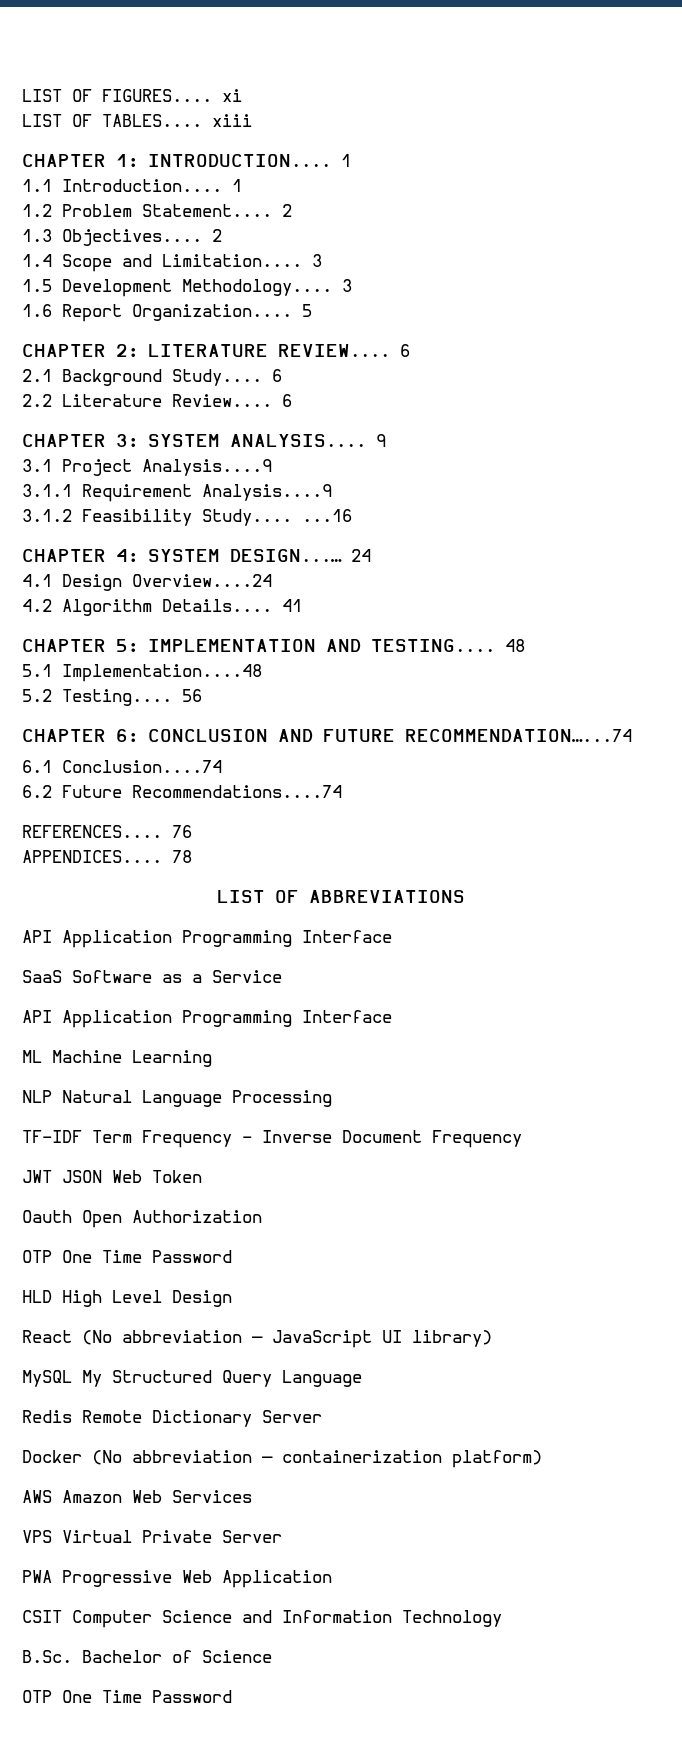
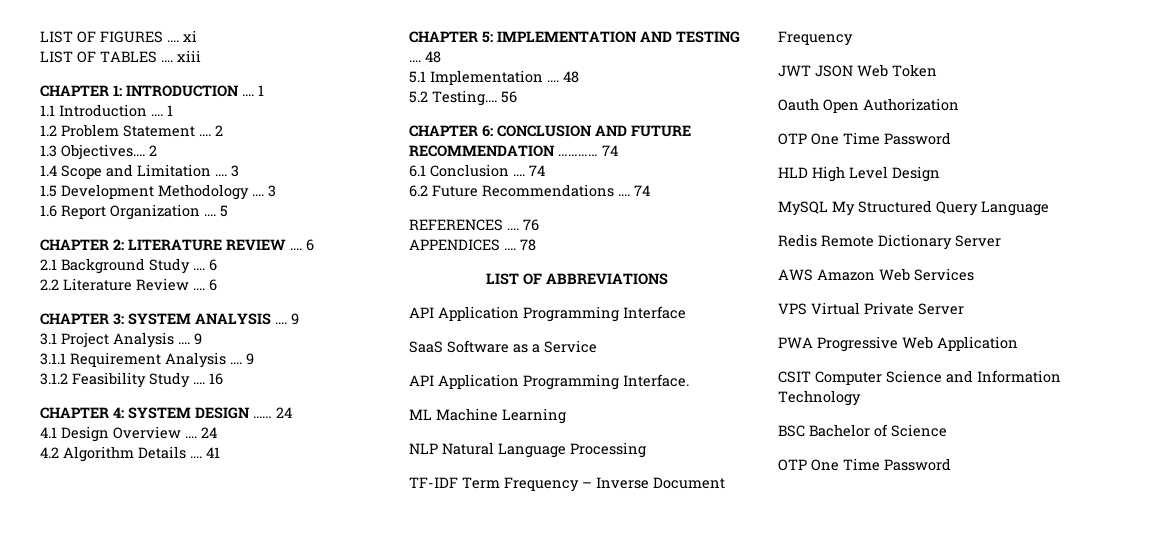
- LIST OF FIGURES.... xi
+ LIST OF FIGURES .... xi
- LIST OF TABLES.... xiii
+ LIST OF TABLES .... xiii
- CHAPTER 1: INTRODUCTION....
+ CHAPTER 1: INTRODUCTION ....
- 1.1 Introduction....
+ 1.1 Introduction ....
- 1.2 Problem Statement....
+ 1.2 Problem Statement ....
- 1.4 Scope and Limitation....
+ 1.4 Scope and Limitation ....
- 1.5 Development Methodology....
+ 1.5 Development Methodology ....
- 1.6 Report Organization....
+ 1.6 Report Organization ....
- CHAPTER 2: LITERATURE REVIEW....
+ CHAPTER 2: LITERATURE REVIEW ....
- 2.1 Background Study....
+ 2.1 Background Study ....
- 2.2 Literature Review....
+ 2.2 Literature Review ....
- CHAPTER 3: SYSTEM ANALYSIS....
+ CHAPTER 3: SYSTEM ANALYSIS ....
- 3.1 Project Analysis....9
+ 3.1 Project Analysis .... 9
- 3.1.1 Requirement Analysis....9
+ 3.1.1 Requirement Analysis .... 9
- 3.1.2 Feasibility Study.... ...16
+ 3.1.2 Feasibility Study .... 16
- CHAPTER 4: SYSTEM DESIGN...…
+ CHAPTER 4: SYSTEM DESIGN ...…
- 4.1 Design Overview....24
+ 4.1 Design Overview .... 24
- 4.2 Algorithm Details....
+ 4.2 Algorithm Details ....
- CHAPTER 5: IMPLEMENTATION AND TESTING....
+ CHAPTER 5: IMPLEMENTATION AND TESTING ....
- 5.1 Implementation....48
+ 5.1 Implementation .... 48
- CHAPTER 6: CONCLUSION AND FUTURE RECOMMENDATION…...74
- 6.1 Conclusion....74
- 6.2 Future Recommendations....74
- REFERENCES....
+ CHAPTER 6: CONCLUSION AND FUTURE RECOMMENDATION ………… 74
+ 6.1 Conclusion .... 74
+ 6.2 Future Recommendations .... 74
+ REFERENCES ....
- APPENDICES....
+ APPENDICES ....
  SaaS Software as a Service
- API Application Programming Interface
+ API Application Programming Interface.
- React (No abbreviation — JavaScript UI library)
- Docker (No abbreviation — containerization platform)
- B.Sc. Bachelor of Science
+ BSC Bachelor of Science

